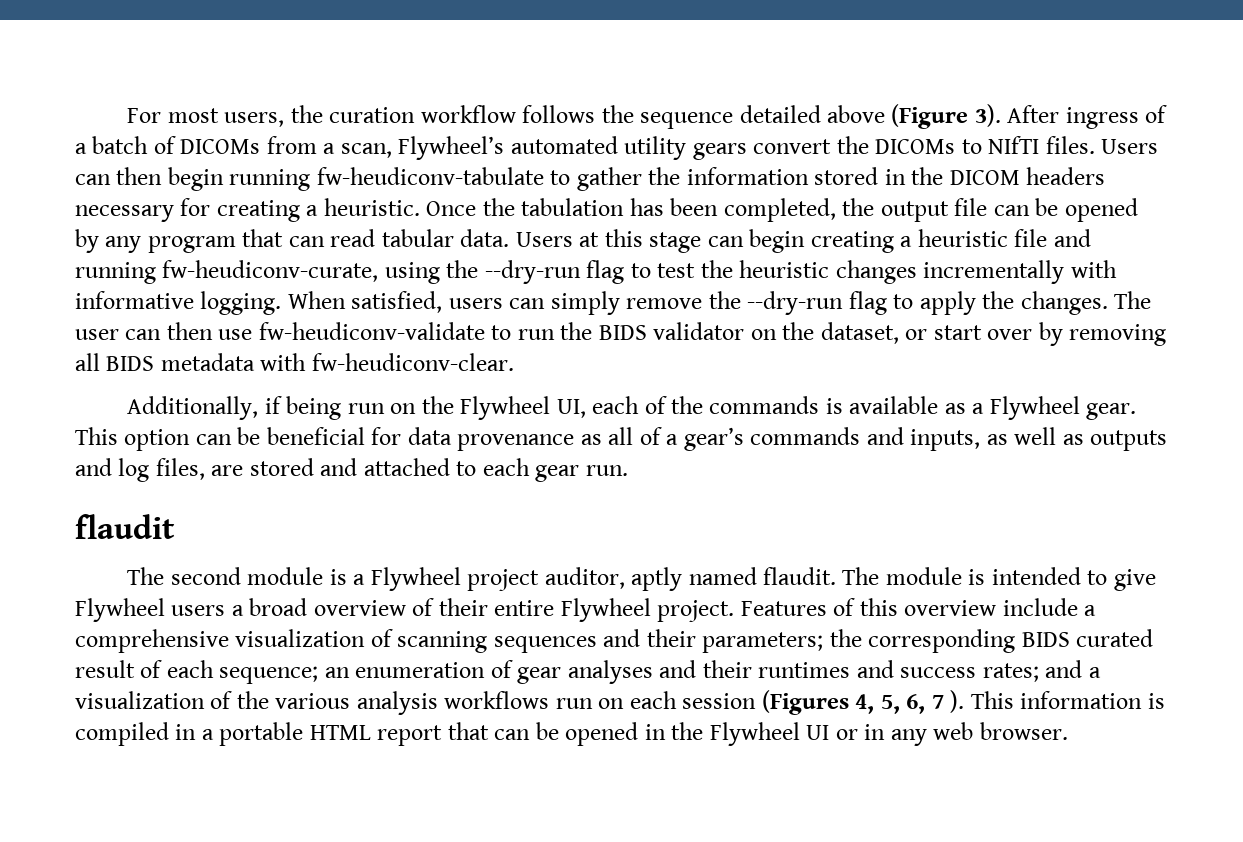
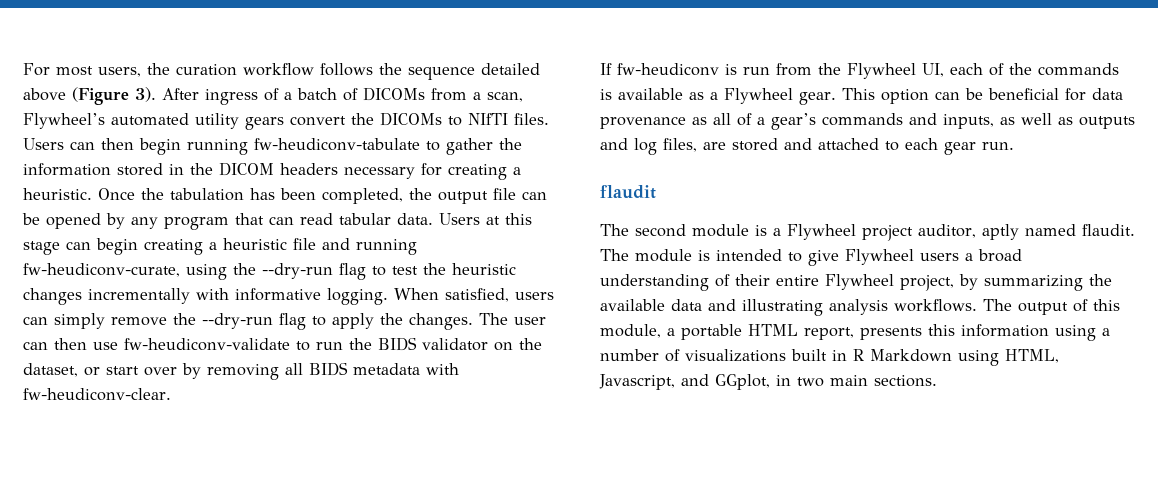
- Additionally, if being run on the Flywheel UI, each of the commands is available as a Flywheel gear.
+ If fw-heudiconv is run from the Flywheel UI, each of the commands is available as a Flywheel gear.
- The module is intended to give Flywheel users a broad overview of their entire Flywheel project. Features of this overview include a comprehensive visualization of scanning sequences and their parameters; the corresponding BIDS curated result of each sequence; an enumeration of gear analyses and their runtimes and success rates; and a visualization of the various analysis workflows run on each session (Figures 4, 5, 6, 7 ). This information is compiled in a portable HTML report that can be opened in the Flywheel UI or in any web browser.
+ The module is intended to give Flywheel users a broad understanding of their entire Flywheel project, by summarizing the available data and illustrating analysis workflows. The output of this module, a portable HTML report, presents this information using a number of visualizations built in R Markdown using HTML, Javascript, and GGplot, in two main sections.

